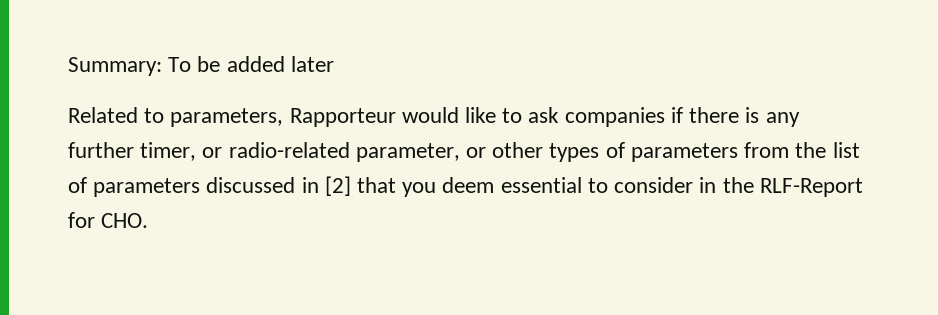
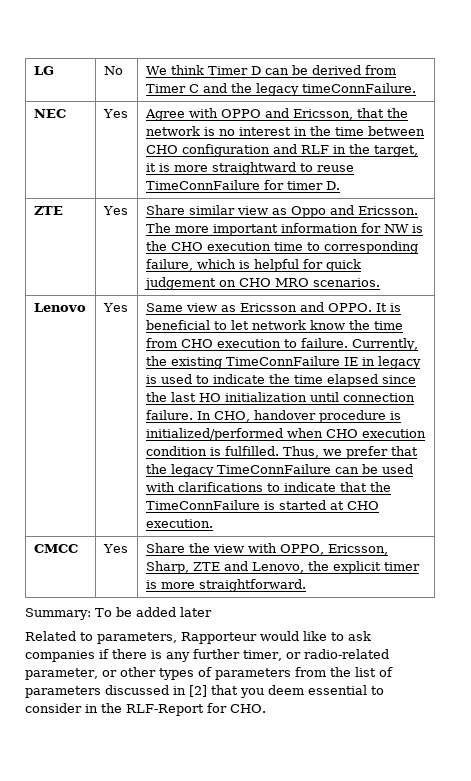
+ LG | No | We think Timer D can be derived from Timer C and the legacy timeConnFailure.
+ NEC | Yes | Agree with OPPO and Ericsson, that the network is no interest in the time between CHO configuration and RLF in the target, it is more straightward to reuse TimeConnFailure for timer D.
+ ZTE | Yes | Share similar view as Oppo and Ericsson. The more important information for NW is the CHO execution time to corresponding failure, which is helpful for quick judgement on CHO MRO scenarios.
+ Lenovo | Yes | Same view as Ericsson and OPPO. It is beneficial to let network know the time from CHO execution to failure. Currently, the existing TimeConnFailure IE in legacy is used to indicate the time elapsed since the last HO initialization until connection failure. In CHO, handover procedure is initialized/performed when CHO execution condition is fulfilled. Thus, we prefer that the legacy TimeConnFailure can be used with clarifications to indicate that the TimeConnFailure is started at CHO execution.
+ CMCC | Yes | Share the view with OPPO, Ericsson, Sharp, ZTE and Lenovo, the explicit timer is more straightforward.

